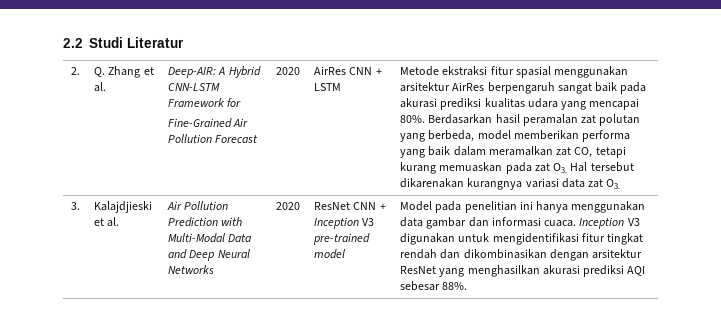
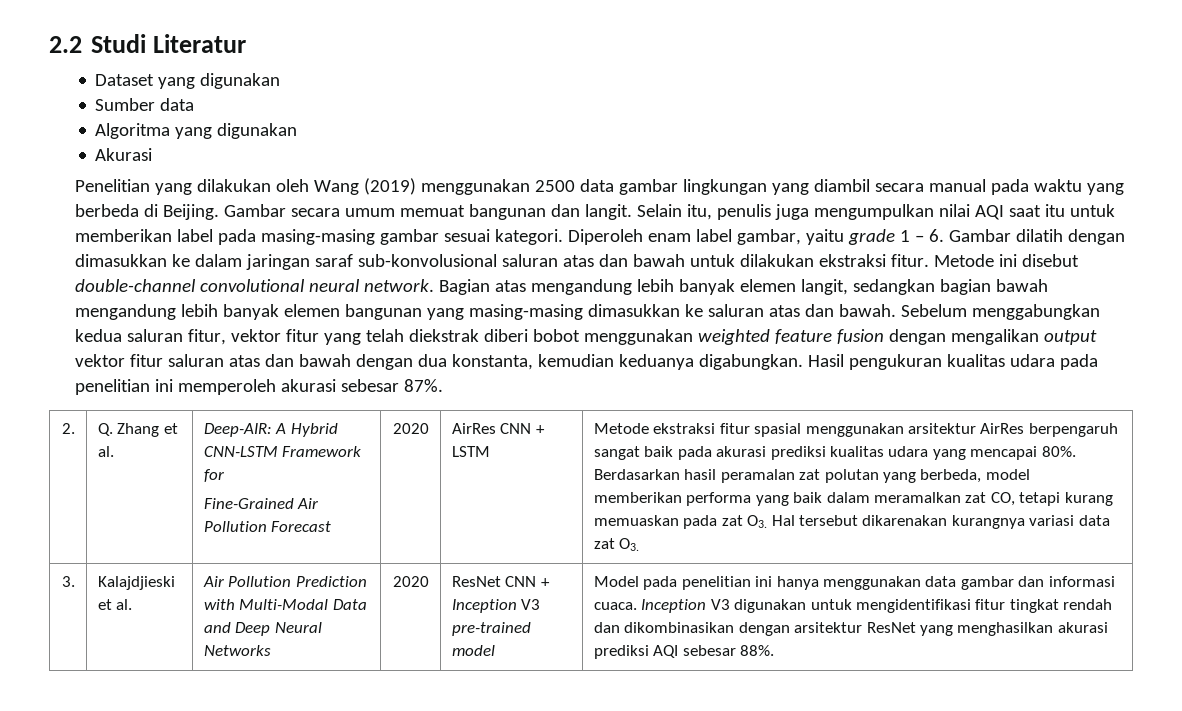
+ Dataset yang digunakan
+ Sumber data
+ Algoritma yang digunakan
+ Akurasi
+ Penelitian yang dilakukan oleh Wang (2019) menggunakan 2500 data gambar lingkungan yang diambil secara manual pada waktu yang berbeda di Beijing. Gambar secara umum memuat bangunan dan langit. Selain itu, penulis juga mengumpulkan nilai AQI saat itu untuk memberikan label pada masing-masing gambar sesuai kategori. Diperoleh enam label gambar, yaitu grade 1 – 6. Gambar dilatih dengan dimasukkan ke dalam jaringan saraf sub-konvolusional saluran atas dan bawah untuk dilakukan ekstraksi fitur. Metode ini disebut double-channel convolutional neural network. Bagian atas mengandung lebih banyak elemen langit, sedangkan bagian bawah mengandung lebih banyak elemen bangunan yang masing-masing dimasukkan ke saluran atas dan bawah. Sebelum menggabungkan kedua saluran fitur, vektor fitur yang telah diekstrak diberi bobot menggunakan weighted feature fusion dengan mengalikan output vektor fitur saluran atas dan bawah dengan dua konstanta, kemudian keduanya digabungkan. Hasil pengukuran kualitas udara pada penelitian ini memperoleh akurasi sebesar 87%.

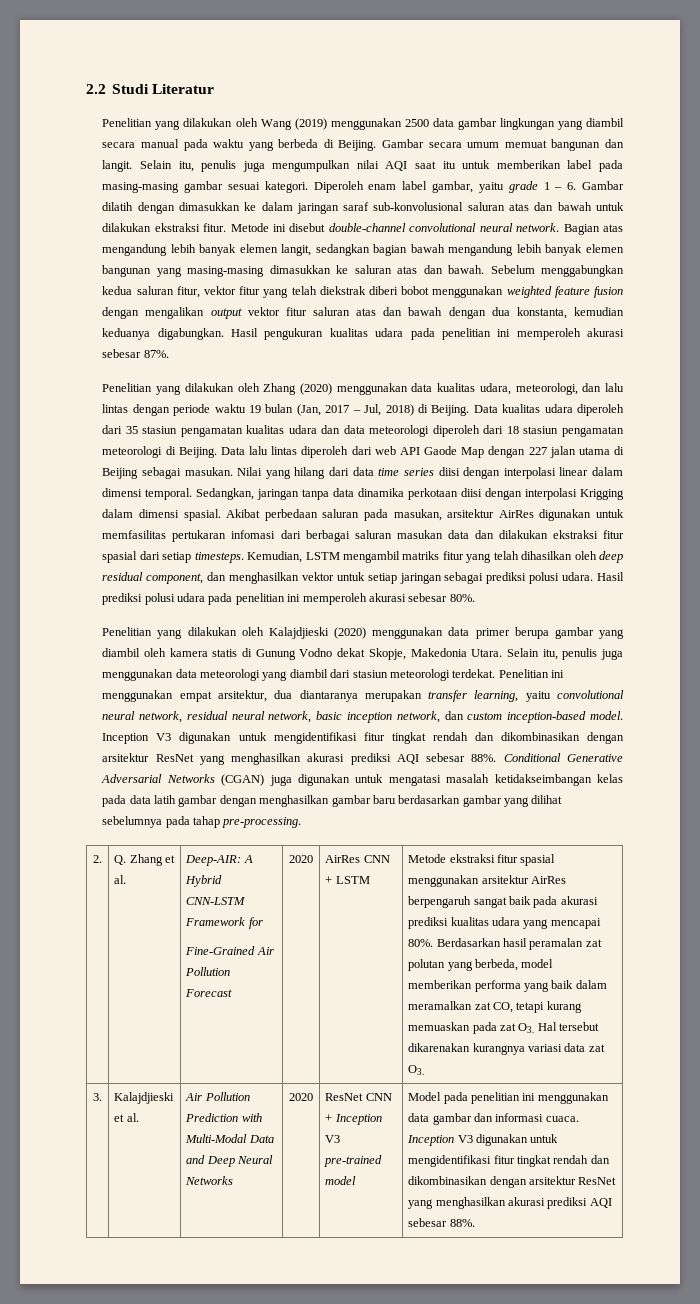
- Dataset yang digunakan
- Sumber data
- Algoritma yang digunakan
- Akurasi
+ Penelitian yang dilakukan oleh Zhang (2020) menggunakan data kualitas udara, meteorologi, dan lalu lintas dengan periode waktu 19 bulan (Jan, 2017 – Jul, 2018) di Beijing. Data kualitas udara diperoleh dari 35 stasiun pengamatan kualitas udara dan data meteorologi diperoleh dari 18 stasiun pengamatan meteorologi di Beijing. Data lalu lintas diperoleh dari web API Gaode Map dengan 227 jalan utama di Beijing sebagai masukan. Nilai yang hilang dari data time series diisi dengan interpolasi linear dalam dimensi temporal. Sedangkan, jaringan tanpa data dinamika perkotaan diisi dengan interpolasi Krigging dalam dimensi spasial. Akibat perbedaan saluran pada masukan, arsitektur AirRes digunakan untuk memfasilitas pertukaran infomasi dari berbagai saluran masukan data dan dilakukan ekstraksi fitur spasial dari setiap timesteps. Kemudian, LSTM mengambil matriks fitur yang telah dihasilkan oleh deep residual component, dan menghasilkan vektor untuk setiap jaringan sebagai prediksi polusi udara. Hasil prediksi polusi udara pada penelitian ini memperoleh akurasi sebesar 80%.
+ Penelitian yang dilakukan oleh Kalajdjieski (2020) menggunakan data primer berupa gambar yang diambil oleh kamera statis di Gunung Vodno dekat Skopje, Makedonia Utara. Selain itu, penulis juga menggunakan data meteorologi yang diambil dari stasiun meteorologi terdekat. Penelitian ini menggunakan empat arsitektur, dua diantaranya merupakan transfer learning, yaitu convolutional neural network, residual neural network, basic inception network, dan custom inception-based model. Inception V3 digunakan untuk mengidentifikasi fitur tingkat rendah dan dikombinasikan dengan arsitektur ResNet yang menghasilkan akurasi prediksi AQI sebesar 88%. Conditional Generative Adversarial Networks (CGAN) juga digunakan untuk mengatasi masalah ketidakseimbangan kelas pada data latih gambar dengan menghasilkan gambar baru berdasarkan gambar yang dilihat sebelumnya pada tahap pre-processing.
- Model pada penelitian ini hanya menggunakan data gambar dan informasi cuaca.
+ Model pada penelitian ini menggunakan data gambar dan informasi cuaca.

